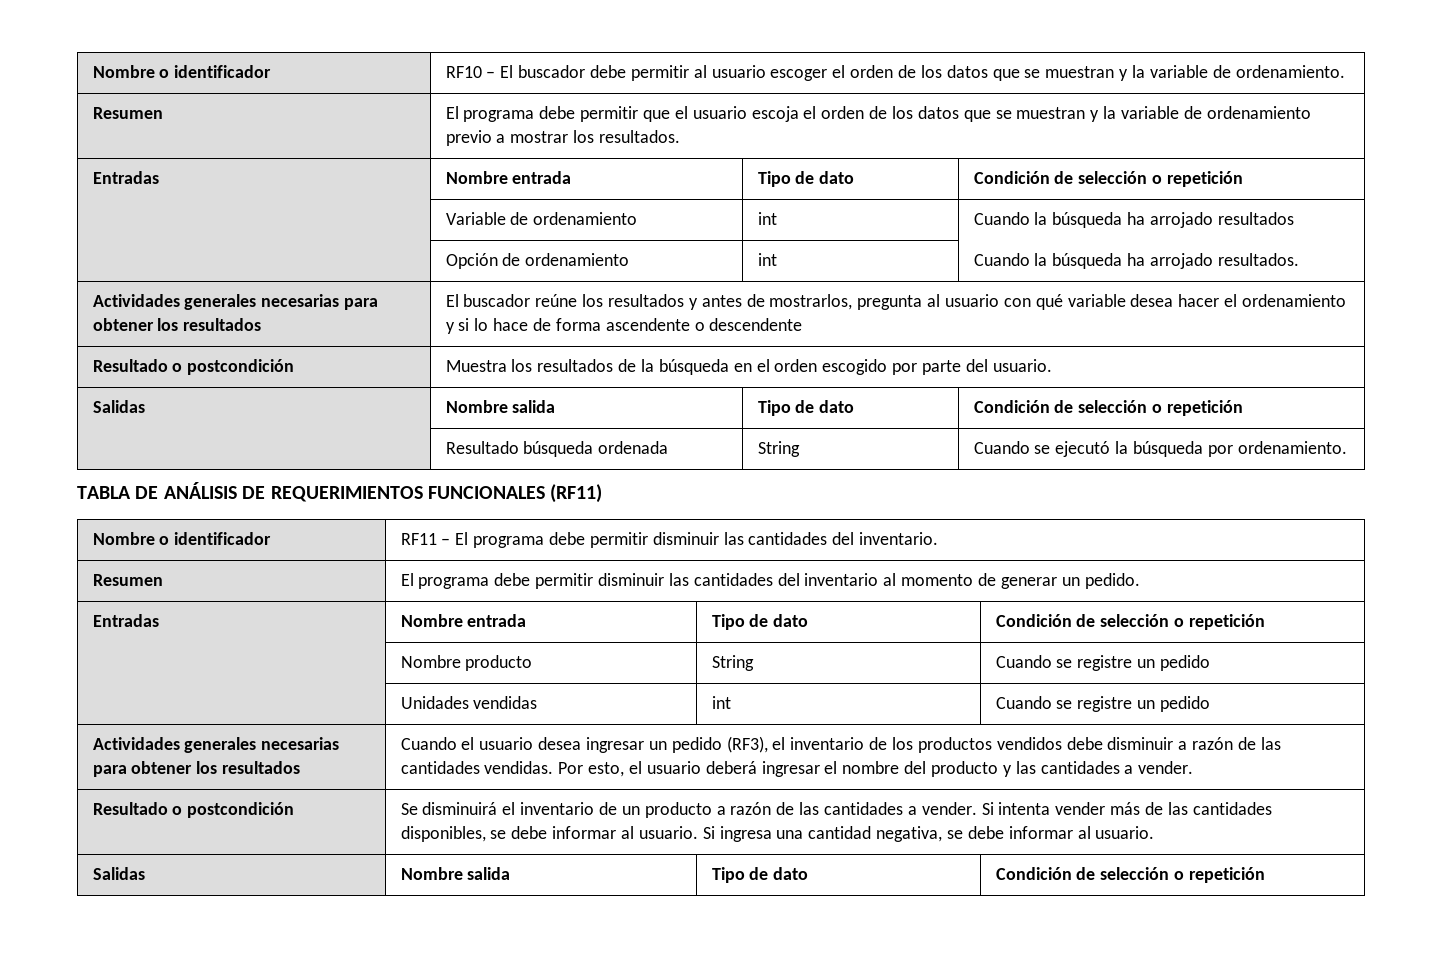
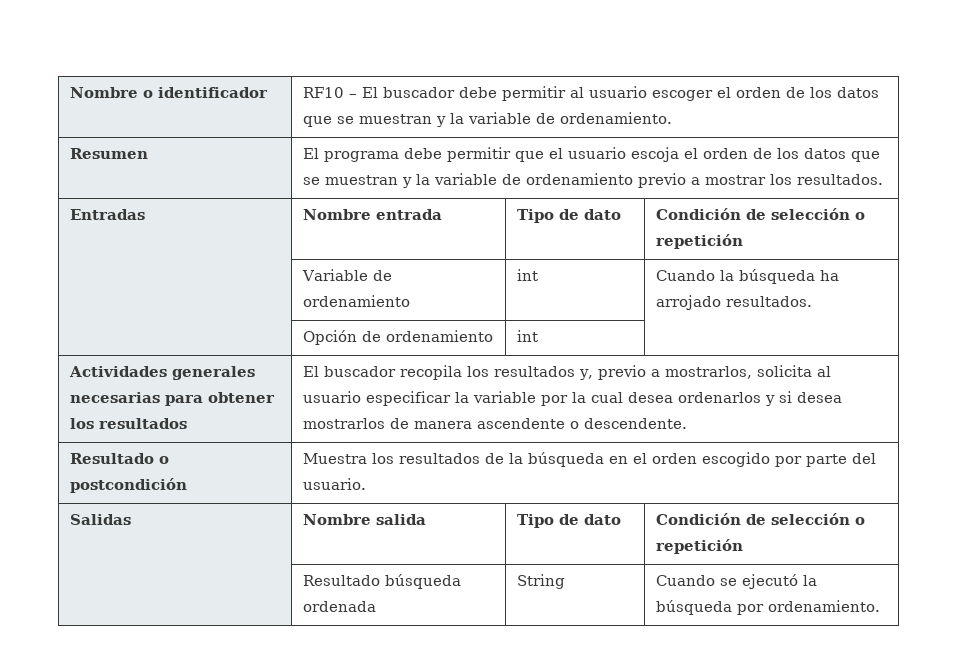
- | Variable de ordenamiento | int | Cuando la búsqueda ha arrojado resultados
+ | Variable de ordenamiento | int | Cuando la búsqueda ha arrojado resultados.
- | Opción de ordenamiento | int | Cuando la búsqueda ha arrojado resultados.
+ | Opción de ordenamiento | int |
- Actividades generales necesarias para obtener los resultados | El buscador reúne los resultados y antes de mostrarlos, pregunta al usuario con qué variable desea hacer el ordenamiento y si lo hace de forma ascendente o descendente
+ Actividades generales necesarias para obtener los resultados | El buscador recopila los resultados y, previo a mostrarlos, solicita al usuario especificar la variable por la cual desea ordenarlos y si desea mostrarlos de manera ascendente o descendente.
- TABLA DE ANÁLISIS DE REQUERIMIENTOS FUNCIONALES (RF11)
- Nombre o identificador | RF11 – El programa debe permitir disminuir las cantidades del inventario.
- Resumen | El programa debe permitir disminuir las cantidades del inventario al momento de generar un pedido.
- Entradas | Nombre entrada | Tipo de dato | Condición de selección o repetición
- | Nombre producto | String | Cuando se registre un pedido
- | Unidades vendidas | int | Cuando se registre un pedido
- Actividades generales necesarias para obtener los resultados | Cuando el usuario desea ingresar un pedido (RF3), el inventario de los productos vendidos debe disminuir a razón de las cantidades vendidas. Por esto, el usuario deberá ingresar el nombre del producto y las cantidades a vender.
- Resultado o postcondición | Se disminuirá el inventario de un producto a razón de las cantidades a vender. Si intenta vender más de las cantidades disponibles, se debe informar al usuario. Si ingresa una cantidad negativa, se debe informar al usuario.
- Salidas | Nombre salida | Tipo de dato | Condición de selección o repetición

